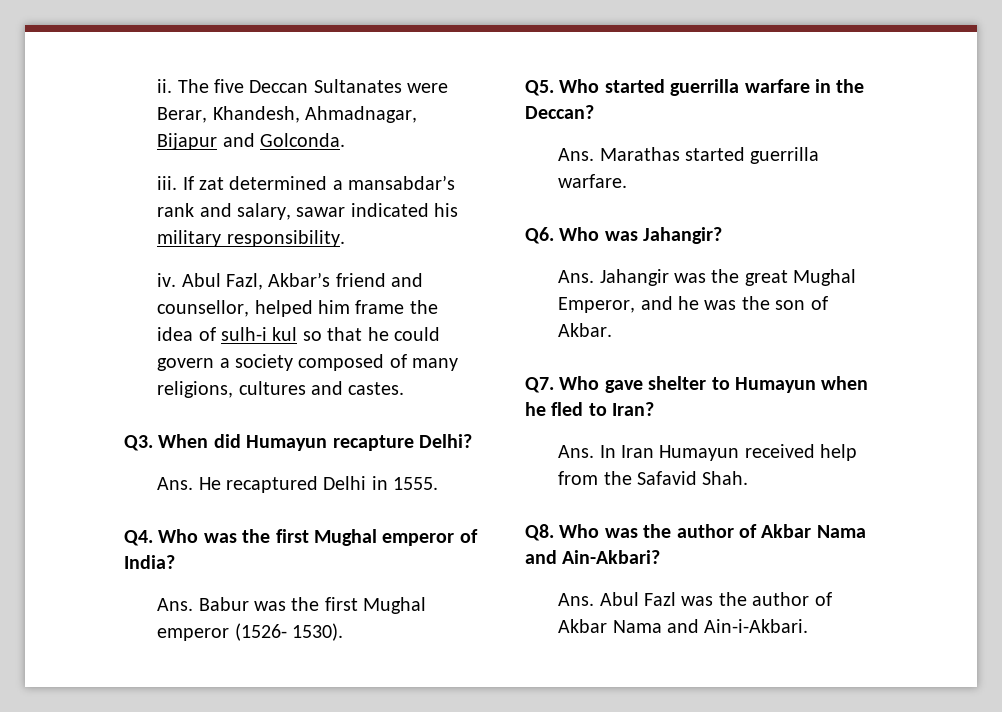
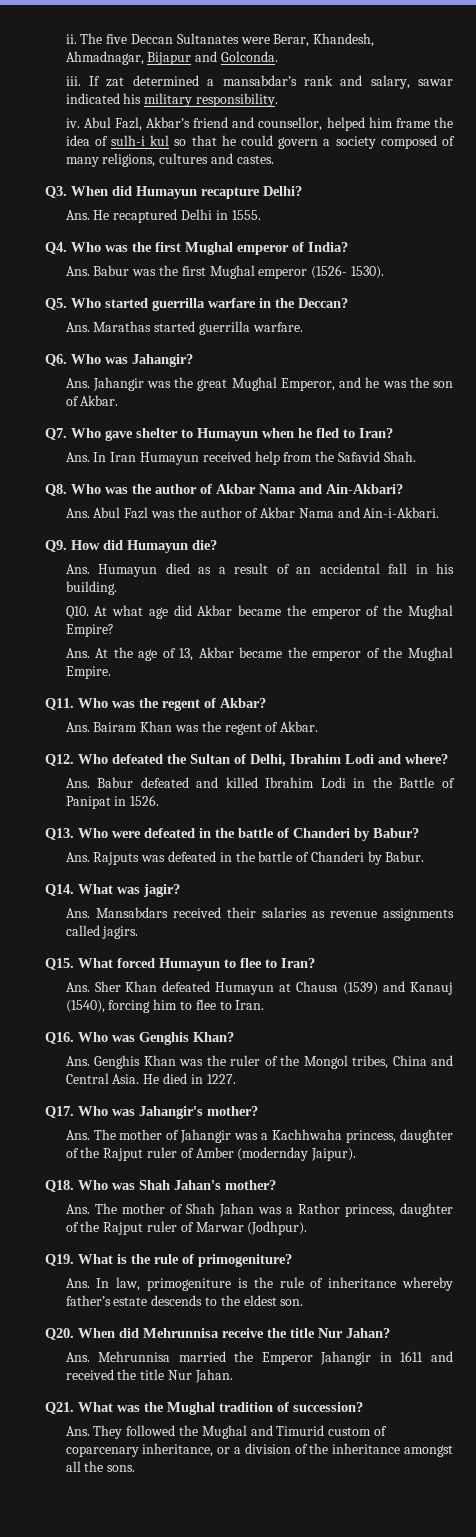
+ Q9. How did Humayun die?
+ Ans. Humayun died as a result of an accidental fall in his building.
+ Q10. At what age did Akbar became the emperor of the Mughal Empire?
+ Ans. At the age of 13, Akbar became the emperor of the Mughal Empire.
+ Q11. Who was the regent of Akbar?
+ Ans. Bairam Khan was the regent of Akbar.
+ Q12. Who defeated the Sultan of Delhi, Ibrahim Lodi and where?
+ Ans. Babur defeated and killed Ibrahim Lodi in the Battle of Panipat in 1526.
+ Q13. Who were defeated in the battle of Chanderi by Babur?
+ Ans. Rajputs was defeated in the battle of Chanderi by Babur.
+ Q14. What was jagir?
+ Ans. Mansabdars received their salaries as revenue assignments called jagirs.
+ Q15. What forced Humayun to flee to Iran?
+ Ans. Sher Khan defeated Humayun at Chausa (1539) and Kanauj (1540), forcing him to flee to Iran.
+ Q16. Who was Genghis Khan?
+ Ans. Genghis Khan was the ruler of the Mongol tribes, China and Central Asia. He died in 1227.
+ Q17. Who was Jahangir's mother?
+ Ans. The mother of Jahangir was a Kachhwaha princess, daughter of the Rajput ruler of Amber (modernday Jaipur).
+ Q18. Who was Shah Jahan's mother?
+ Ans. The mother of Shah Jahan was a Rathor princess, daughter of the Rajput ruler of Marwar (Jodhpur).
+ Q19. What is the rule of primogeniture?
+ Ans. In law, primogeniture is the rule of inheritance whereby father’s estate descends to the eldest son.
+ Q20. When did Mehrunnisa receive the title Nur Jahan?
+ Ans. Mehrunnisa married the Emperor Jahangir in 1611 and received the title Nur Jahan.
+ Q21. What was the Mughal tradition of succession?
+ Ans. They followed the Mughal and Timurid custom of coparcenary inheritance, or a division of the inheritance amongst all the sons.

